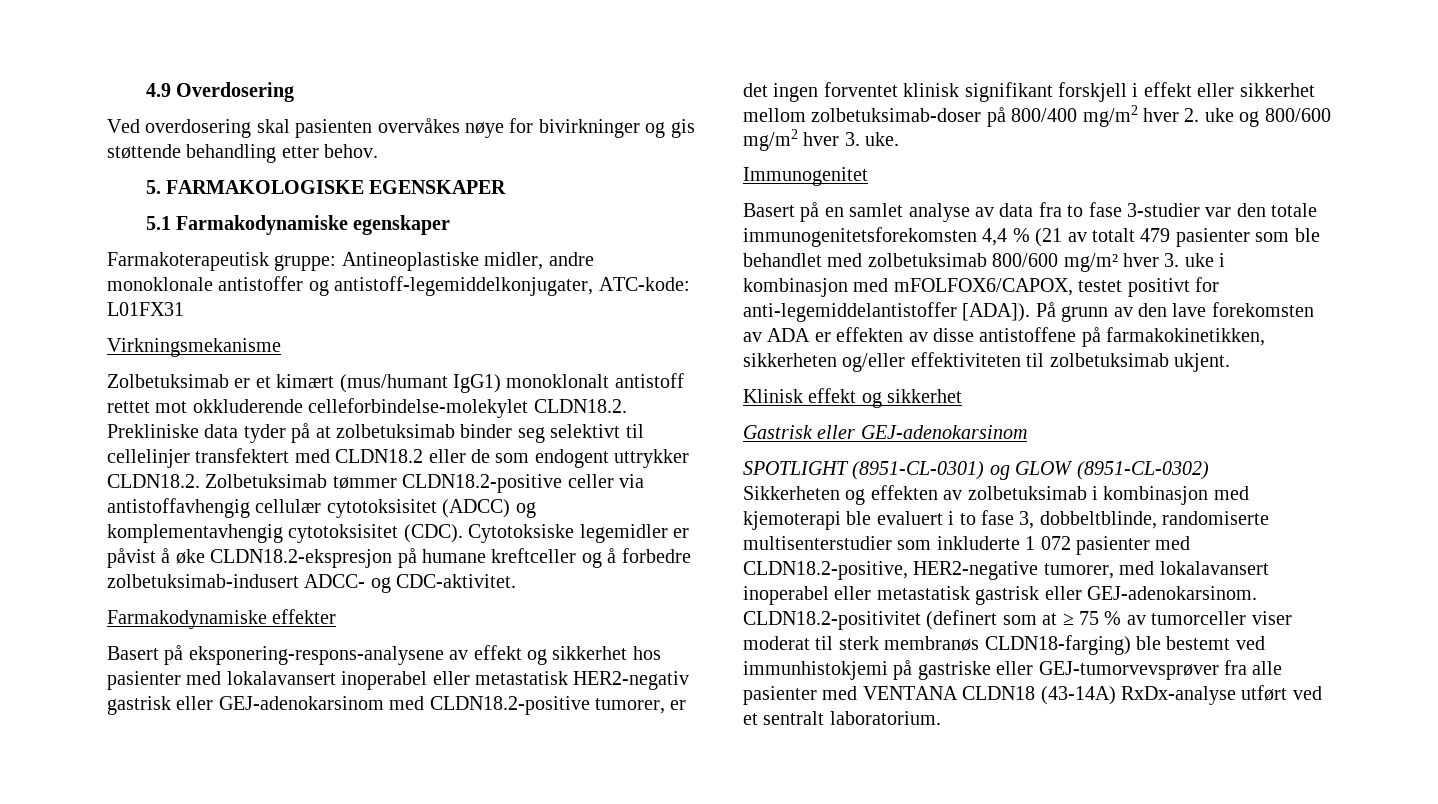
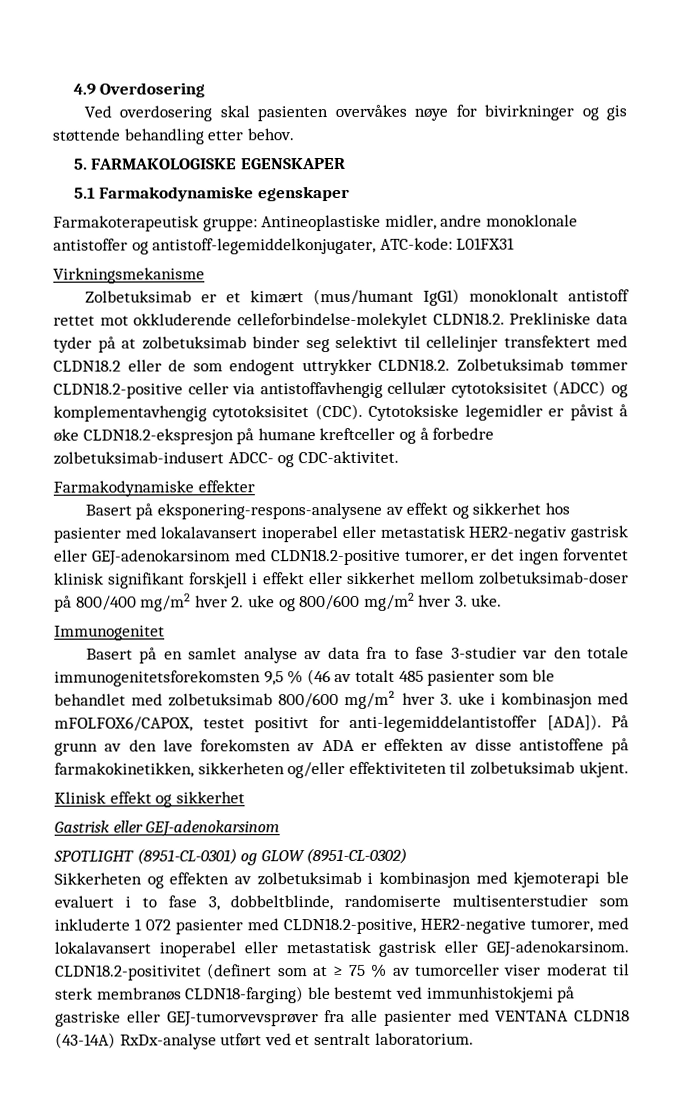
- Basert på en samlet analyse av data fra to fase 3-studier var den totale immunogenitetsforekomsten 4,4 % (21 av totalt 479 pasienter som ble behandlet med zolbetuksimab 800/600 mg/m² hver 3. uke i kombinasjon med mFOLFOX6/CAPOX, testet positivt for anti-legemiddelantistoffer [ADA]).
+ Basert på en samlet analyse av data fra to fase 3-studier var den totale immunogenitetsforekomsten 9,5 % (46 av totalt 485 pasienter som ble behandlet med zolbetuksimab 800/600 mg/m² hver 3. uke i kombinasjon med mFOLFOX6/CAPOX, testet positivt for anti-legemiddelantistoffer [ADA]).

